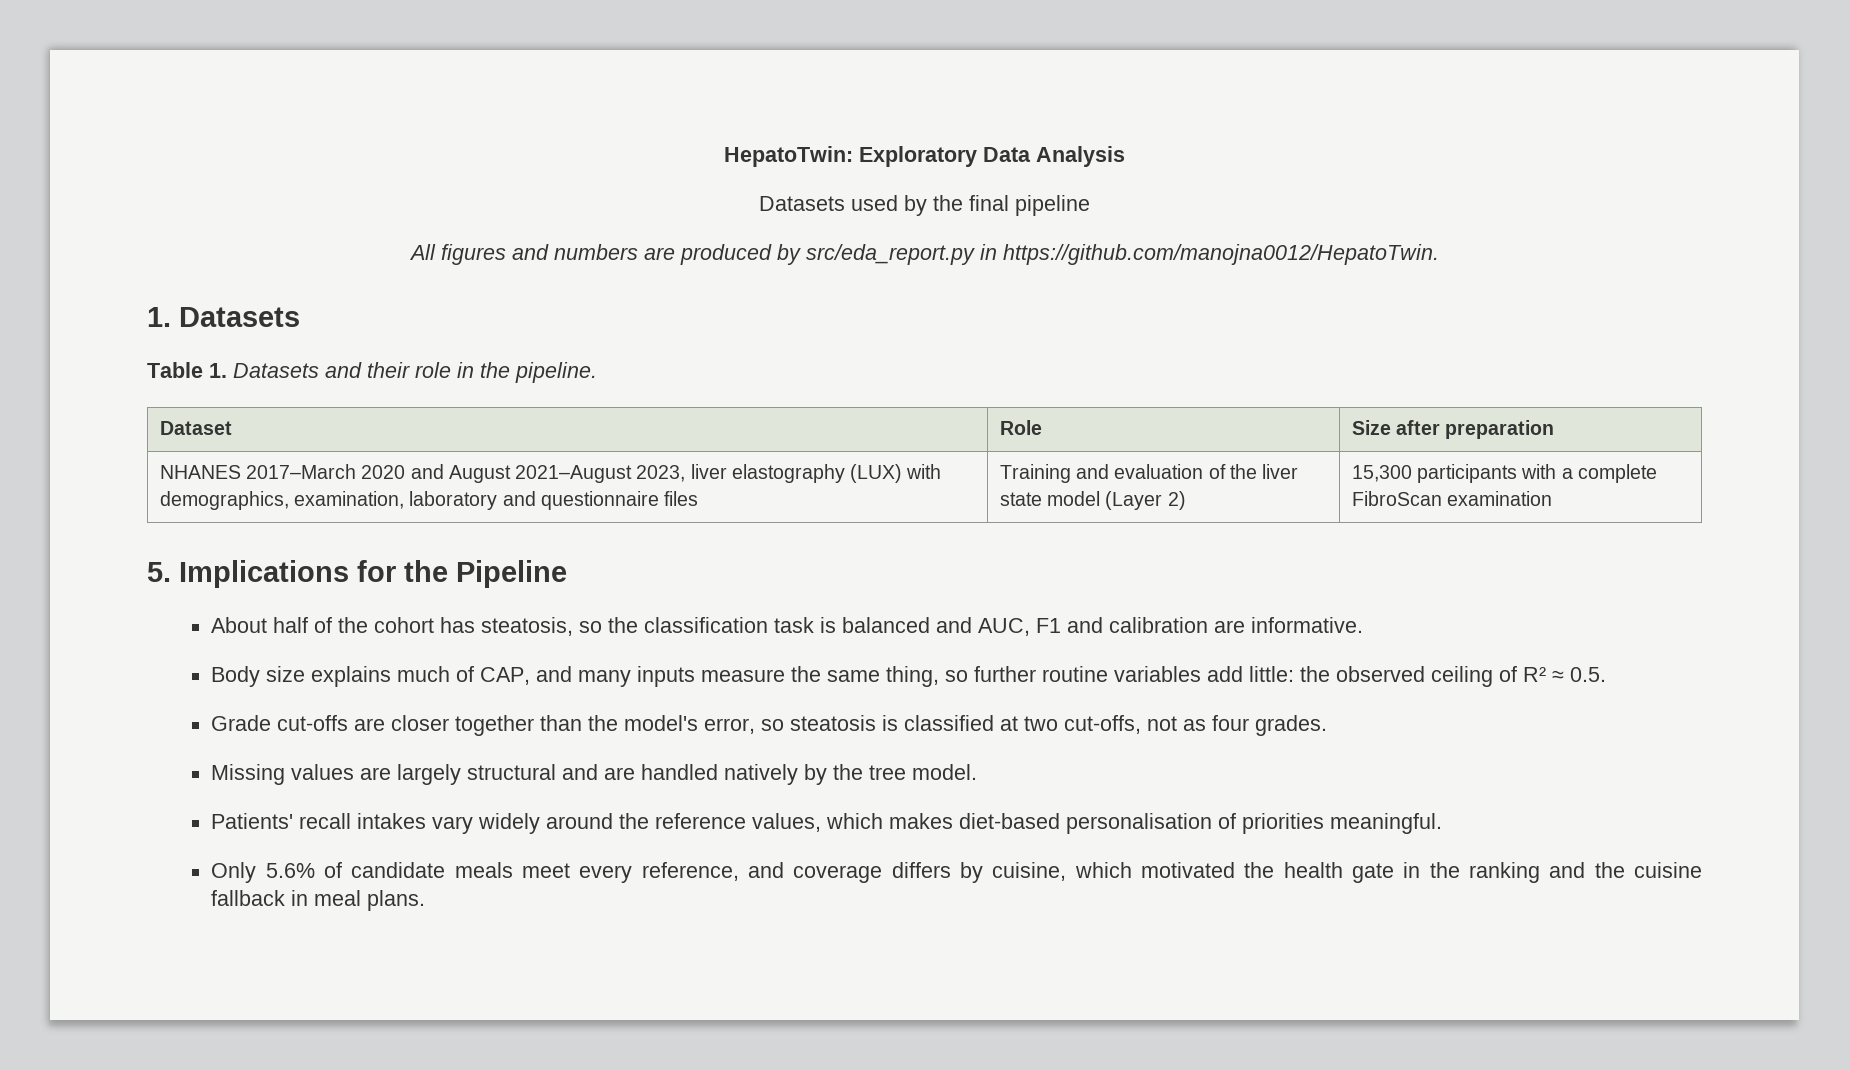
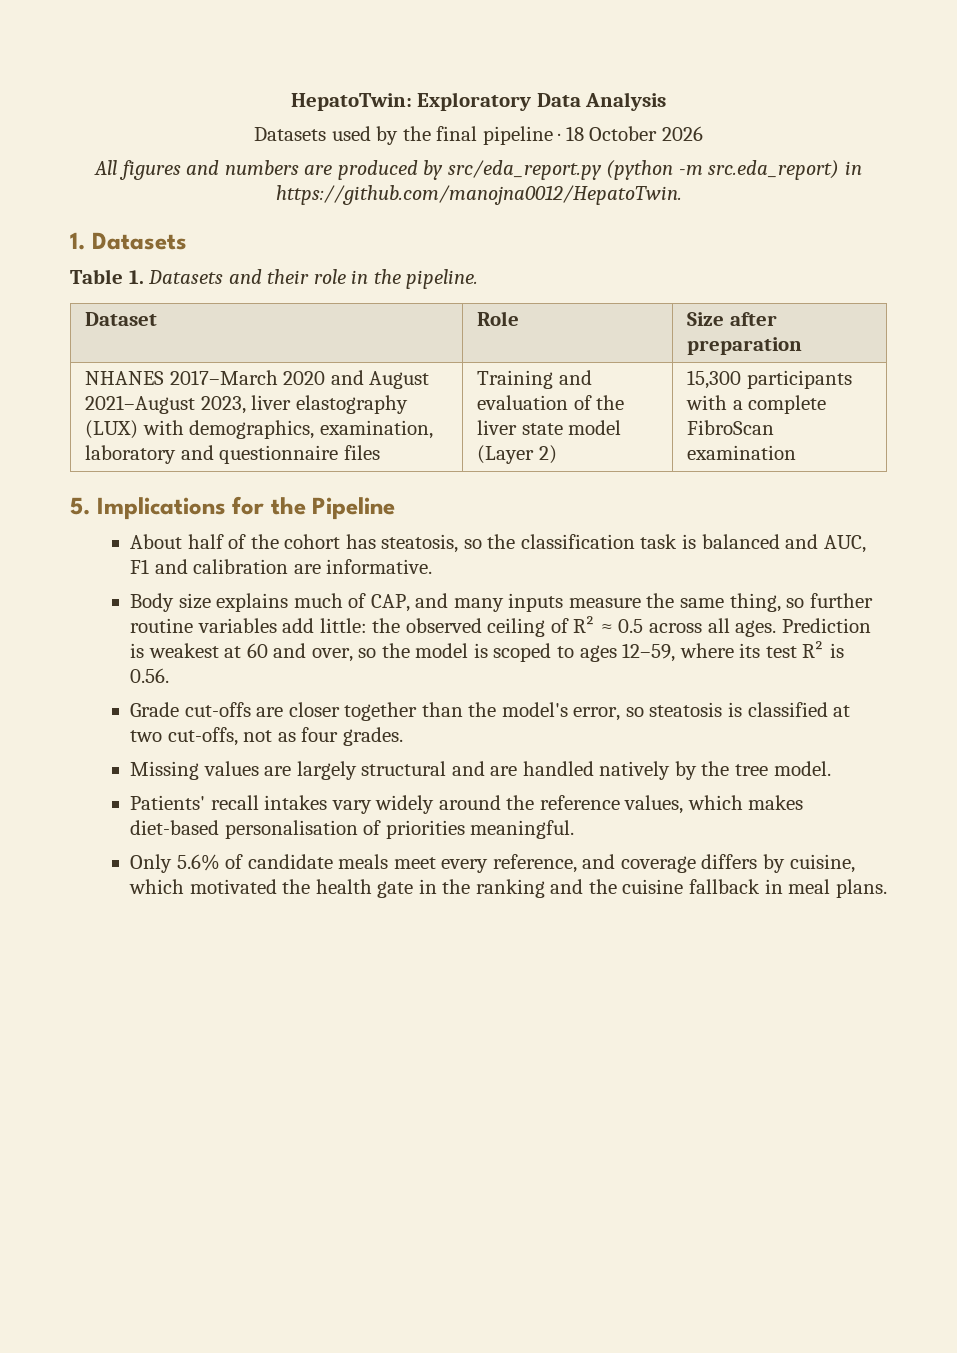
- Datasets used by the final pipeline
+ Datasets used by the final pipeline · 18 October 2026
- All figures and numbers are produced by src/eda_report.py in https://github.com/manojna0012/HepatoTwin.
+ All figures and numbers are produced by src/eda_report.py (python -m src.eda_report) in https://github.com/manojna0012/HepatoTwin.
- Body size explains much of CAP, and many inputs measure the same thing, so further routine variables add little: the observed ceiling of R² ≈ 0.5.
+ Body size explains much of CAP, and many inputs measure the same thing, so further routine variables add little: the observed ceiling of R² ≈ 0.5 across all ages. Prediction is weakest at 60 and over, so the model is scoped to ages 12–59, where its test R² is 0.56.

